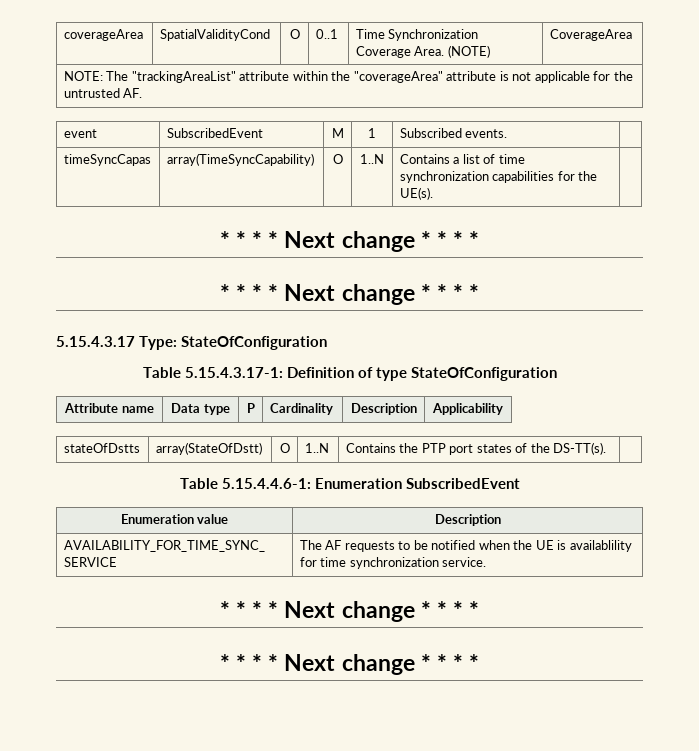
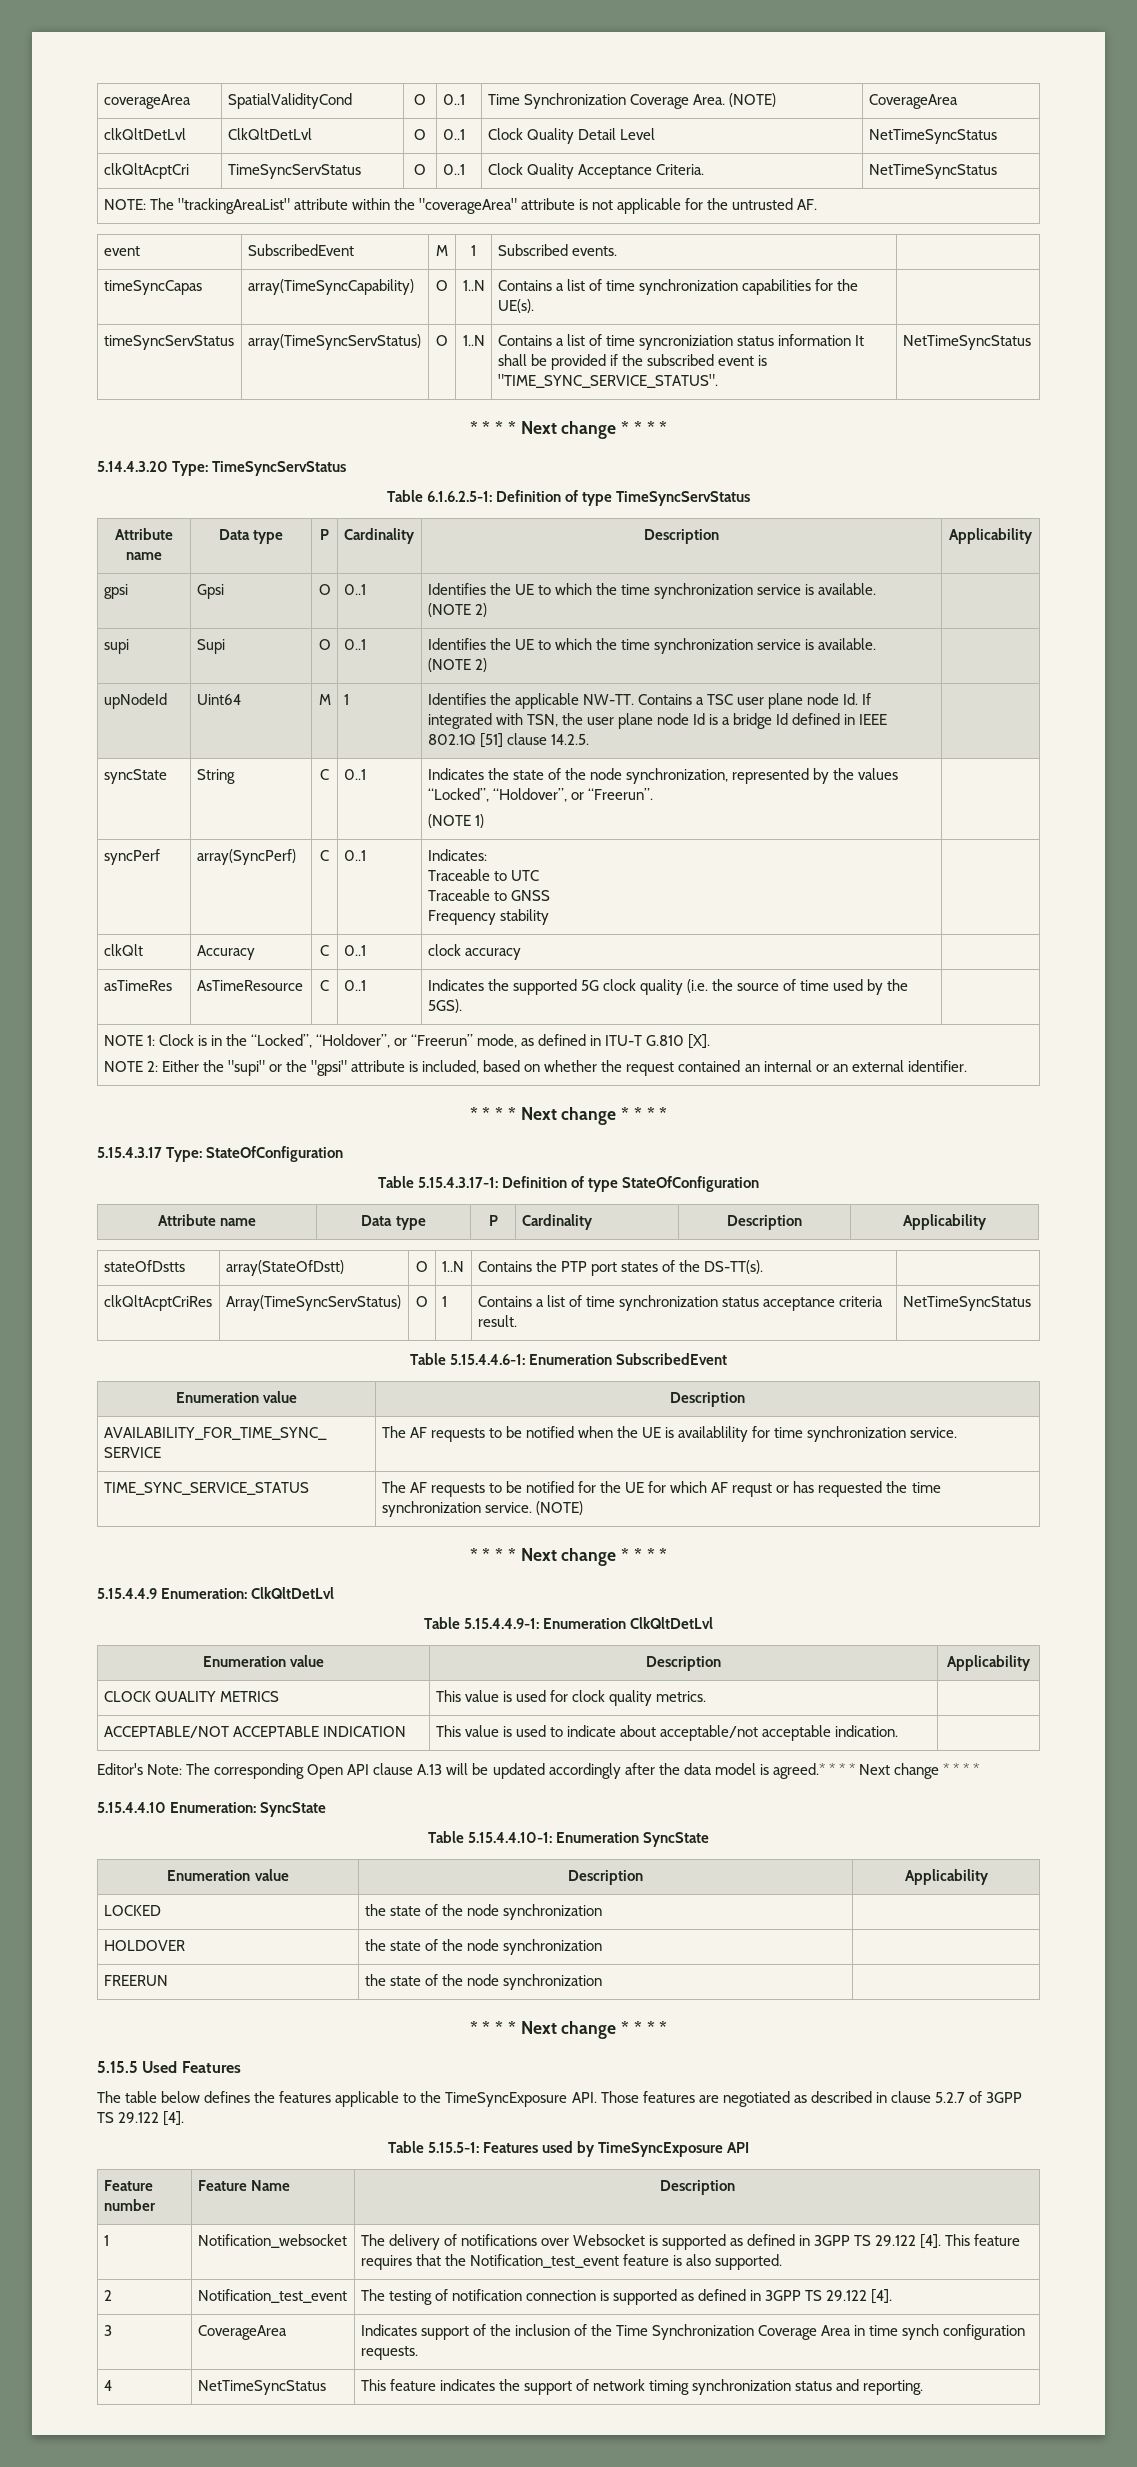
+ clkQltDetLvl | ClkQltDetLvl | O | 0..1 | Clock Quality Detail Level | NetTimeSyncStatus
+ clkQltAcptCri | TimeSyncServStatus | O | 0..1 | Clock Quality Acceptance Criteria. | NetTimeSyncStatus
+ timeSyncServStatus | array(TimeSyncServStatus) | O | 1..N | Contains a list of time syncroniziation status information It shall be provided if the subscribed event is "TIME_SYNC_SERVICE_STATUS". | NetTimeSyncStatus
+ 5.14.4.3.20 Type: TimeSyncServStatus
+ Table 6.1.6.2.5-1: Definition of type TimeSyncServStatus
+ Attribute name | Data type | P | Cardinality | Description | Applicability
+ gpsi | Gpsi | O | 0..1 | Identifies the UE to which the time synchronization service is available.
+ (NOTE 2) |
+ supi | Supi | O | 0..1 | Identifies the UE to which the time synchronization service is available.
+ (NOTE 2) |
+ upNodeId | Uint64 | M | 1 | Identifies the applicable NW-TT. Contains a TSC user plane node Id. If integrated with TSN, the user plane node Id is a bridge Id defined in IEEE 802.1Q [51] clause 14.2.5. |
+ syncState | String | C | 0..1 | Indicates the state of the node synchronization, represented by the values “Locked”, “Holdover”, or “Freerun”.
+ (NOTE 1) |
+ syncPerf | array(SyncPerf) | C | 0..1 | Indicates:
+ Traceable to UTC
+ Traceable to GNSS
+ Frequency stability |
+ clkQlt | Accuracy | C | 0..1 | clock accuracy |
+ asTimeRes | AsTimeResource | C | 0..1 | Indicates the supported 5G clock quality (i.e. the source of time used by the 5GS). |
+ NOTE 1: Clock is in the “Locked”, “Holdover”, or “Freerun” mode, as defined in ITU-T G.810 [X].
+ NOTE 2: Either the "supi" or the "gpsi" attribute is included, based on whether the request contained an internal or an external identifier.
+ clkQltAcptCriRes | Array(TimeSyncServStatus) | O | 1 | Contains a list of time synchronization status acceptance criteria result. | NetTimeSyncStatus
+ TIME_SYNC_SERVICE_STATUS | The AF requests to be notified for the UE for which AF requst or has requested the time synchronization service. (NOTE)
+ 5.15.4.4.9 Enumeration: ClkQltDetLvl
+ Table 5.15.4.4.9-1: Enumeration ClkQltDetLvl
+ Enumeration value | Description | Applicability
+ CLOCK QUALITY METRICS | This value is used for clock quality metrics. |
+ ACCEPTABLE/NOT ACCEPTABLE INDICATION | This value is used to indicate about acceptable/not acceptable indication. |
+ Editor's Note: The corresponding Open API clause A.13 will be updated accordingly after the data model is agreed.* * * * Next change * * * *
+ 5.15.4.4.10 Enumeration: SyncState
+ Table 5.15.4.4.10-1: Enumeration SyncState
+ Enumeration value | Description | Applicability
+ LOCKED | the state of the node synchronization |
+ HOLDOVER | the state of the node synchronization |
+ FREERUN | the state of the node synchronization |
+ 5.15.5 Used Features
+ The table below defines the features applicable to the TimeSyncExposure API. Those features are negotiated as described in clause 5.2.7 of 3GPP TS 29.122 [4].
+ Table 5.15.5-1: Features used by TimeSyncExposure API
+ Feature number | Feature Name | Description
+ 1 | Notification_websocket | The delivery of notifications over Websocket is supported as defined in 3GPP TS 29.122 [4]. This feature requires that the Notification_test_event feature is also supported.
+ 2 | Notification_test_event | The testing of notification connection is supported as defined in 3GPP TS 29.122 [4].
+ 3 | CoverageArea | Indicates support of the inclusion of the Time Synchronization Coverage Area in time synch configuration requests.
+ 4 | NetTimeSyncStatus | This feature indicates the support of network timing synchronization status and reporting.

